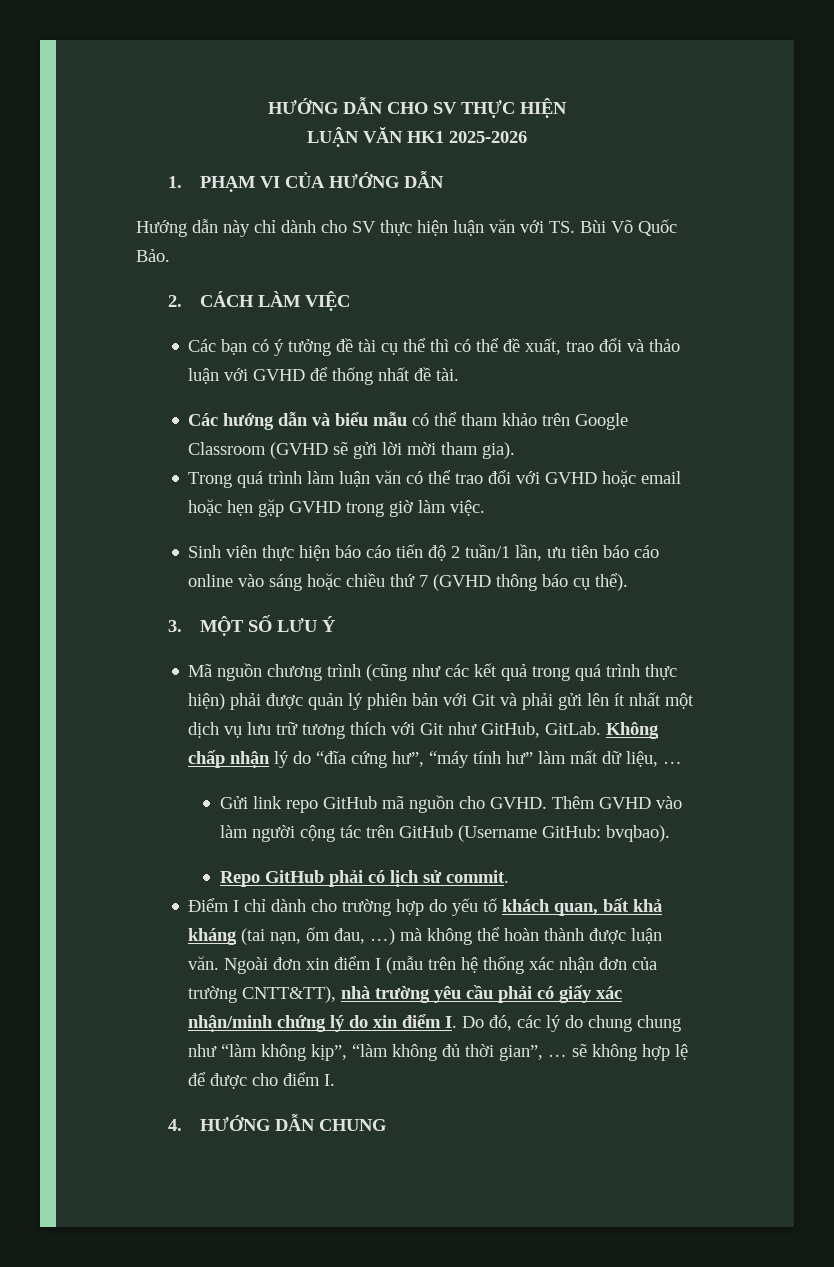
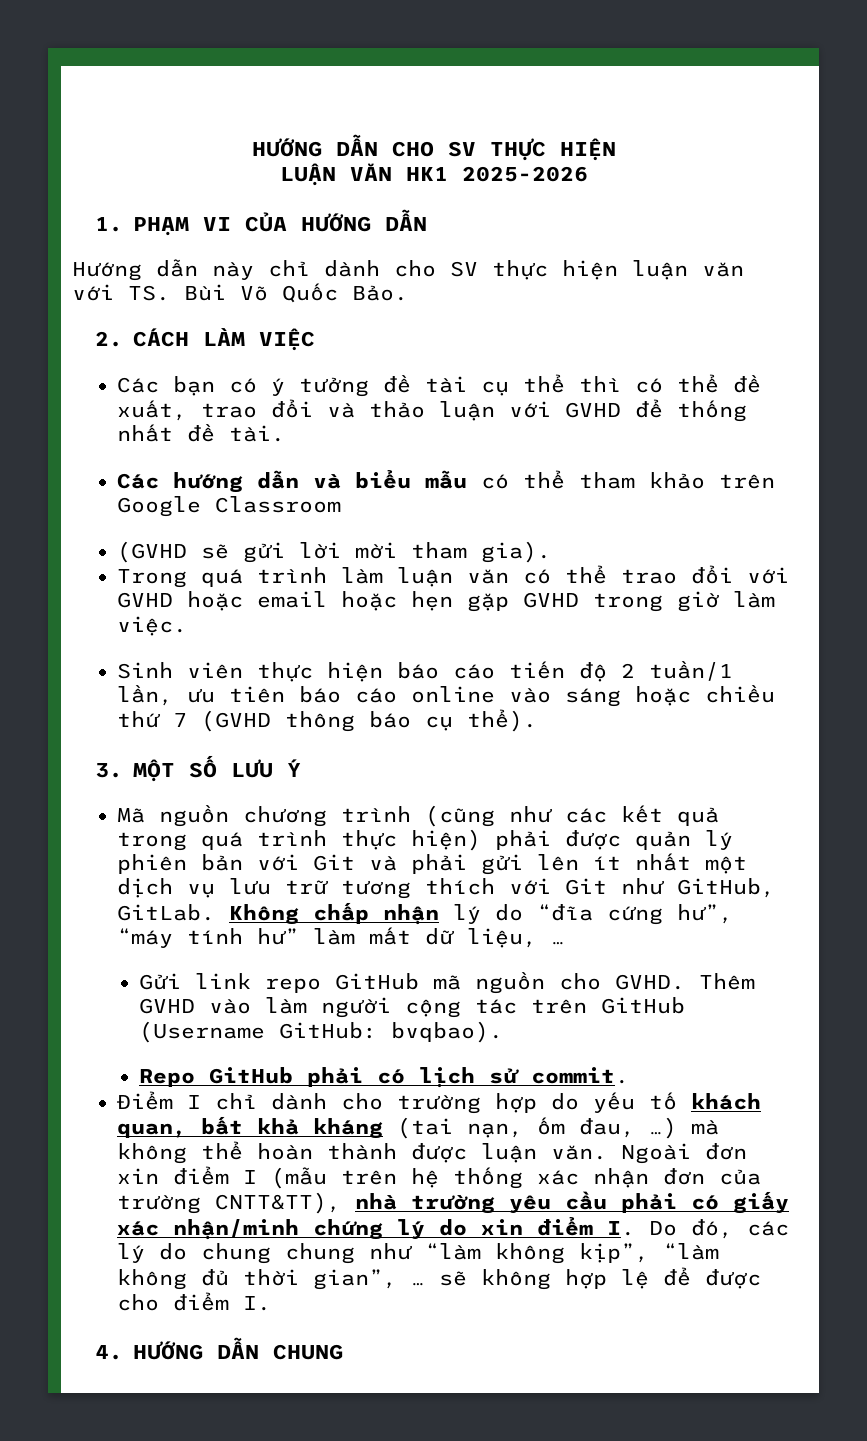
- Các hướng dẫn và biểu mẫu có thể tham khảo trên Google Classroom (GVHD sẽ gửi lời mời tham gia).
+ Các hướng dẫn và biểu mẫu có thể tham khảo trên Google Classroom
+ (GVHD sẽ gửi lời mời tham gia).

